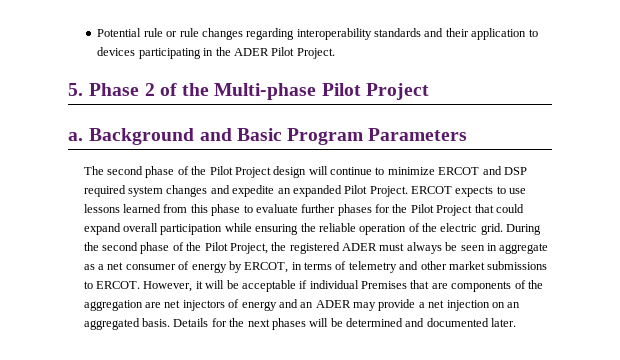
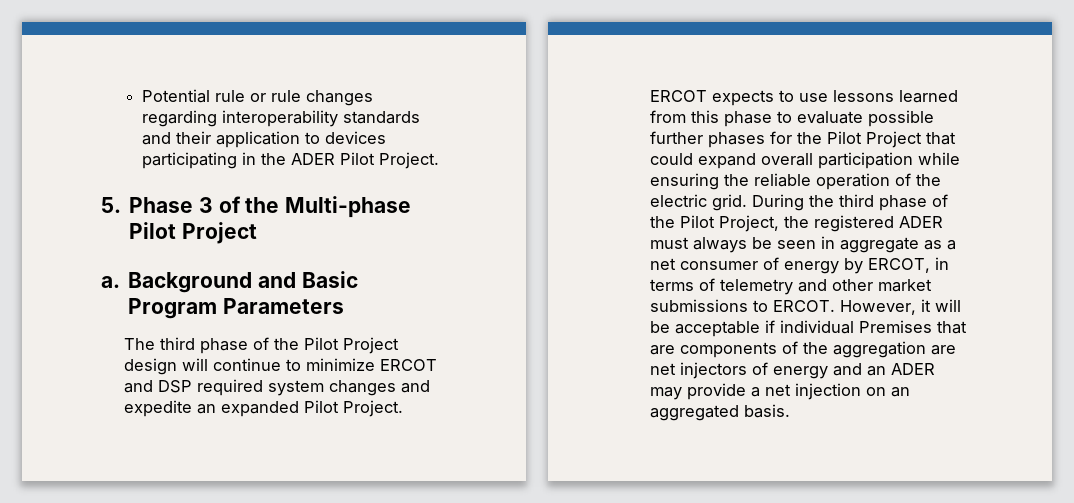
- 5. Phase 2 of the Multi-phase Pilot Project
+ 5. Phase 3 of the Multi-phase Pilot Project
- The second phase of the Pilot Project design will continue to minimize ERCOT and DSP required system changes and expedite an expanded Pilot Project.
+ The third phase of the Pilot Project design will continue to minimize ERCOT and DSP required system changes and expedite an expanded Pilot Project.
- ERCOT expects to use lessons learned from this phase to evaluate further phases for the Pilot Project that could expand overall participation while ensuring the reliable operation of the electric grid.
+ ERCOT expects to use lessons learned from this phase to evaluate possible further phases for the Pilot Project that could expand overall participation while ensuring the reliable operation of the electric grid.
- During the second phase of the Pilot Project, the registered ADER must always be seen in aggregate as a net consumer of energy by ERCOT, in terms of telemetry and other market submissions to ERCOT.
+ During the third phase of the Pilot Project, the registered ADER must always be seen in aggregate as a net consumer of energy by ERCOT, in terms of telemetry and other market submissions to ERCOT.
- Details for the next phases will be determined and documented later.

